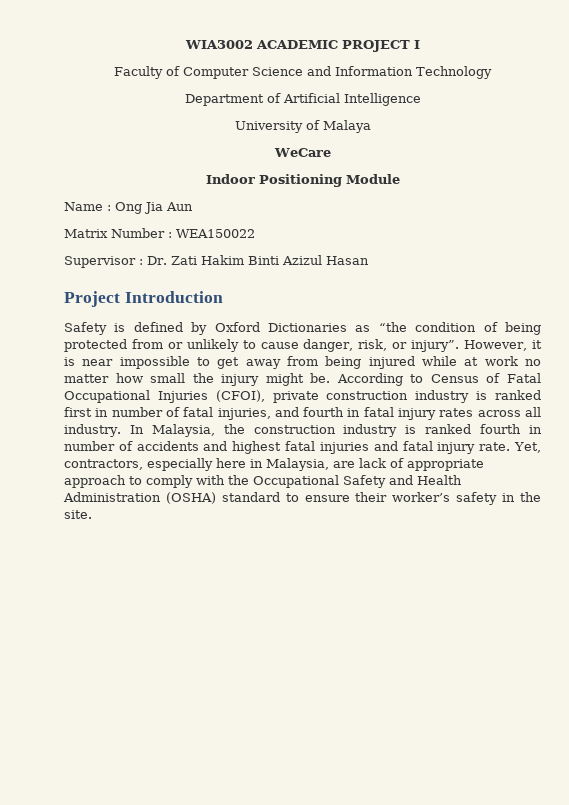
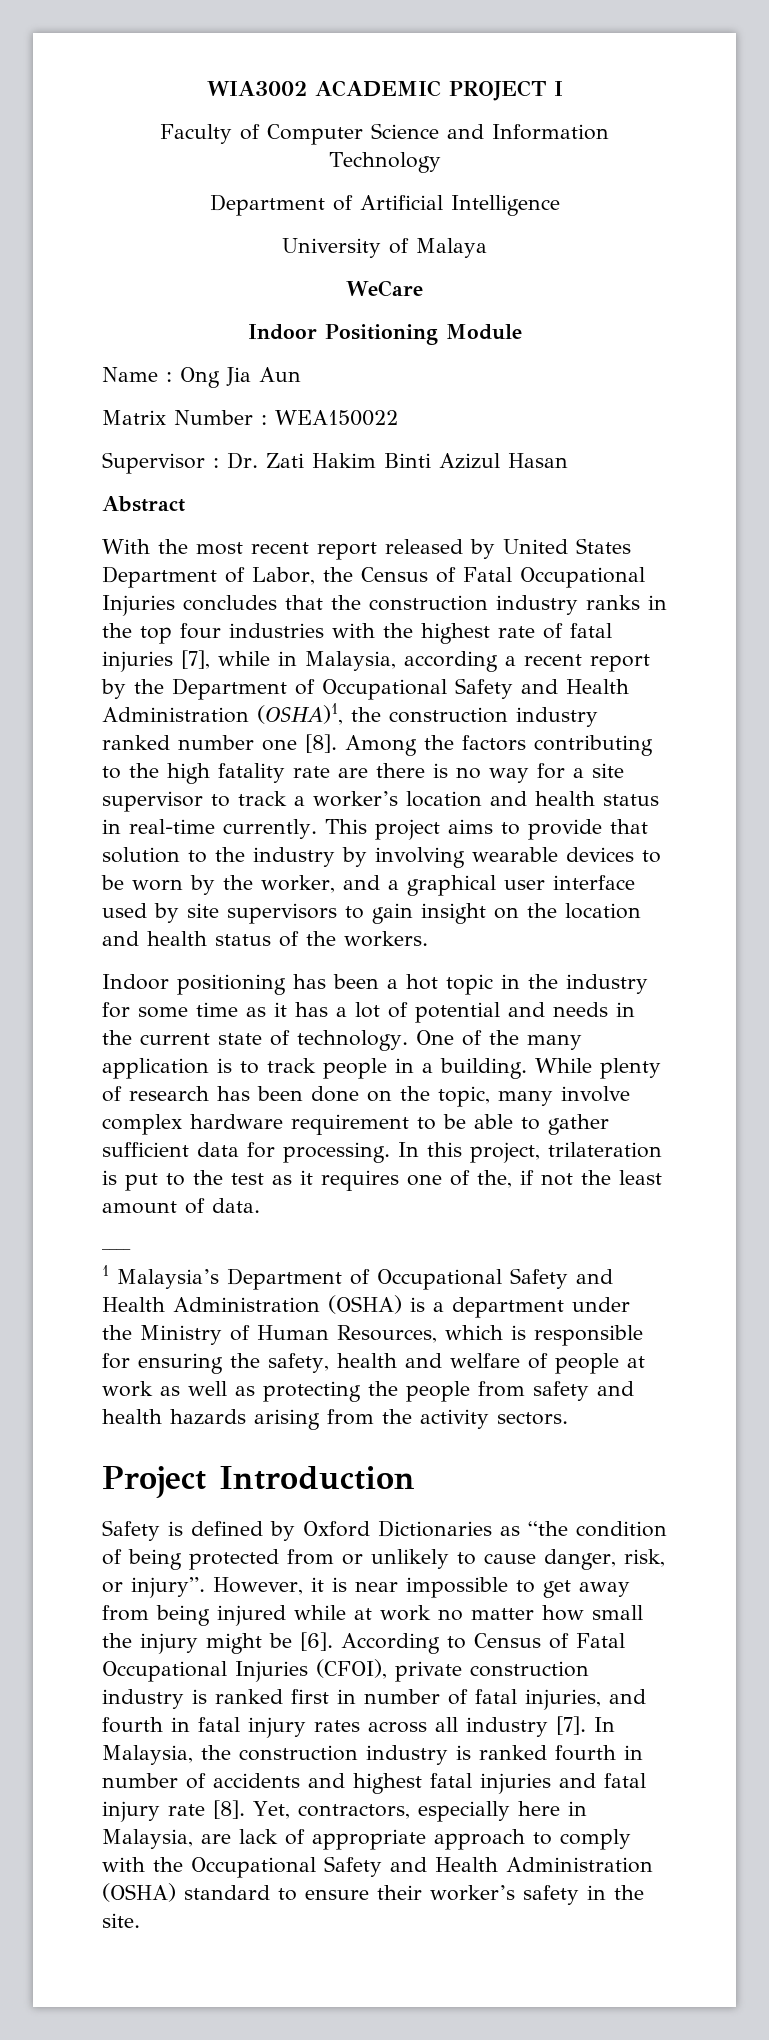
+ Abstract
+ With the most recent report released by United States Department of Labor, the Census of Fatal Occupational Injuries concludes that the construction industry ranks in the top four industries with the highest rate of fatal injuries [7], while in Malaysia, according a recent report by the Department of Occupational Safety and Health Administration (OSHA)1, the construction industry ranked number one [8]. Among the factors contributing to the high fatality rate are there is no way for a site supervisor to track a worker’s location and health status in real-time currently. This project aims to provide that solution to the industry by involving wearable devices to be worn by the worker, and a graphical user interface used by site supervisors to gain insight on the location and health status of the workers.
+ Indoor positioning has been a hot topic in the industry for some time as it has a lot of potential and needs in the current state of technology. One of the many application is to track people in a building. While plenty of research has been done on the topic, many involve complex hardware requirement to be able to gather sufficient data for processing. In this project, trilateration is put to the test as it requires one of the, if not the least amount of data.
+ ____
+ 1 Malaysia’s Department of Occupational Safety and Health Administration (OSHA) is a department under the Ministry of Human Resources, which is responsible for ensuring the safety, health and welfare of people at work as well as protecting the people from safety and health hazards arising from the activity sectors.
- However, it is near impossible to get away from being injured while at work no matter how small the injury might be.
+ However, it is near impossible to get away from being injured while at work no matter how small the injury might be [6].
- According to Census of Fatal Occupational Injuries (CFOI), private construction industry is ranked first in number of fatal injuries, and fourth in fatal injury rates across all industry.
+ According to Census of Fatal Occupational Injuries (CFOI), private construction industry is ranked first in number of fatal injuries, and fourth in fatal injury rates across all industry [7].
- In Malaysia, the construction industry is ranked fourth in number of accidents and highest fatal injuries and fatal injury rate.
+ In Malaysia, the construction industry is ranked fourth in number of accidents and highest fatal injuries and fatal injury rate [8].

